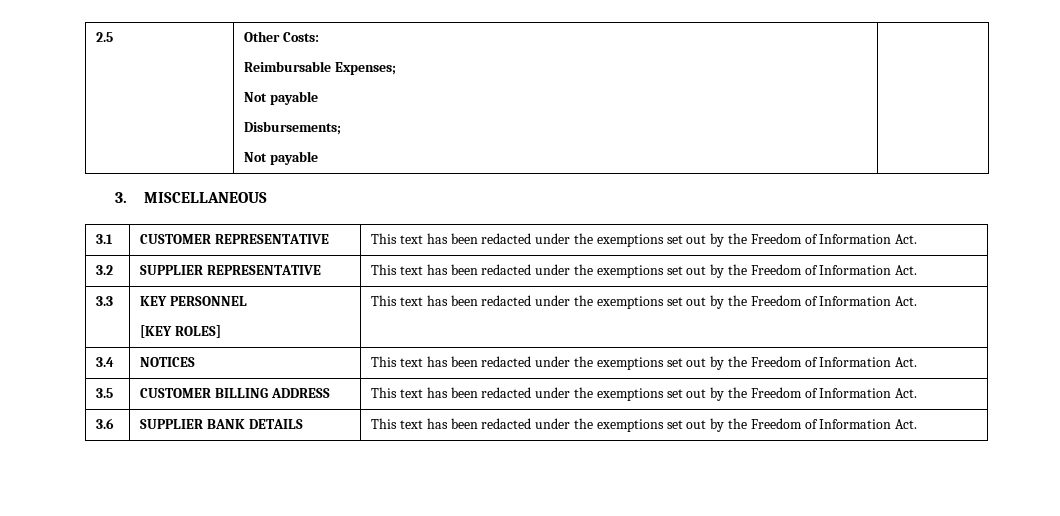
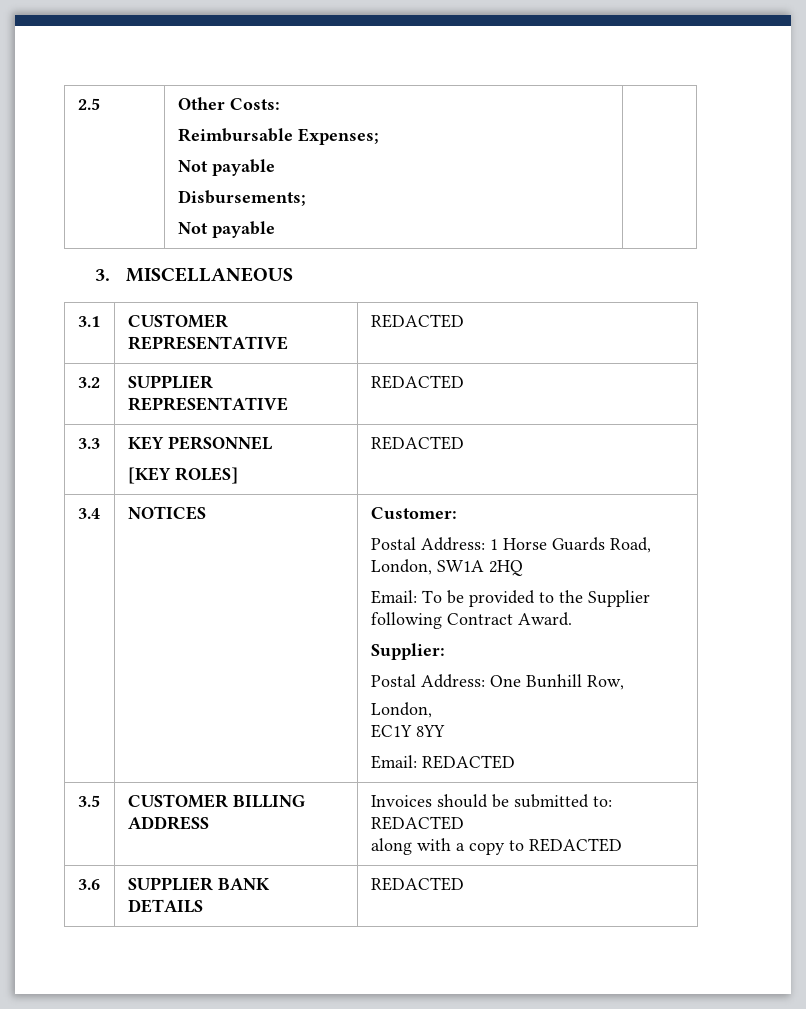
- 3.1 | CUSTOMER REPRESENTATIVE | This text has been redacted under the exemptions set out by the Freedom of Information Act.
- 3.2 | SUPPLIER REPRESENTATIVE | This text has been redacted under the exemptions set out by the Freedom of Information Act.
+ 3.1 | CUSTOMER REPRESENTATIVE | REDACTED
+ 3.2 | SUPPLIER REPRESENTATIVE | REDACTED
  3.3 | KEY PERSONNEL
- [KEY ROLES] | This text has been redacted under the exemptions set out by the Freedom of Information Act.
- 3.4 | NOTICES | This text has been redacted under the exemptions set out by the Freedom of Information Act.
- 3.5 | CUSTOMER BILLING ADDRESS | This text has been redacted under the exemptions set out by the Freedom of Information Act.
- 3.6 | SUPPLIER BANK DETAILS | This text has been redacted under the exemptions set out by the Freedom of Information Act.
+ [KEY ROLES] | REDACTED
+ 3.4 | NOTICES | Customer:
+ Postal Address: 1 Horse Guards Road, London, SW1A 2HQ
+ Email: To be provided to the Supplier following Contract Award.
+ Supplier:
+ Postal Address: One Bunhill Row,
+ London,
+ EC1Y 8YY
+ Email: REDACTED
+ 3.5 | CUSTOMER BILLING ADDRESS | Invoices should be submitted to: REDACTED
+ along with a copy to REDACTED
+ 3.6 | SUPPLIER BANK DETAILS | REDACTED

